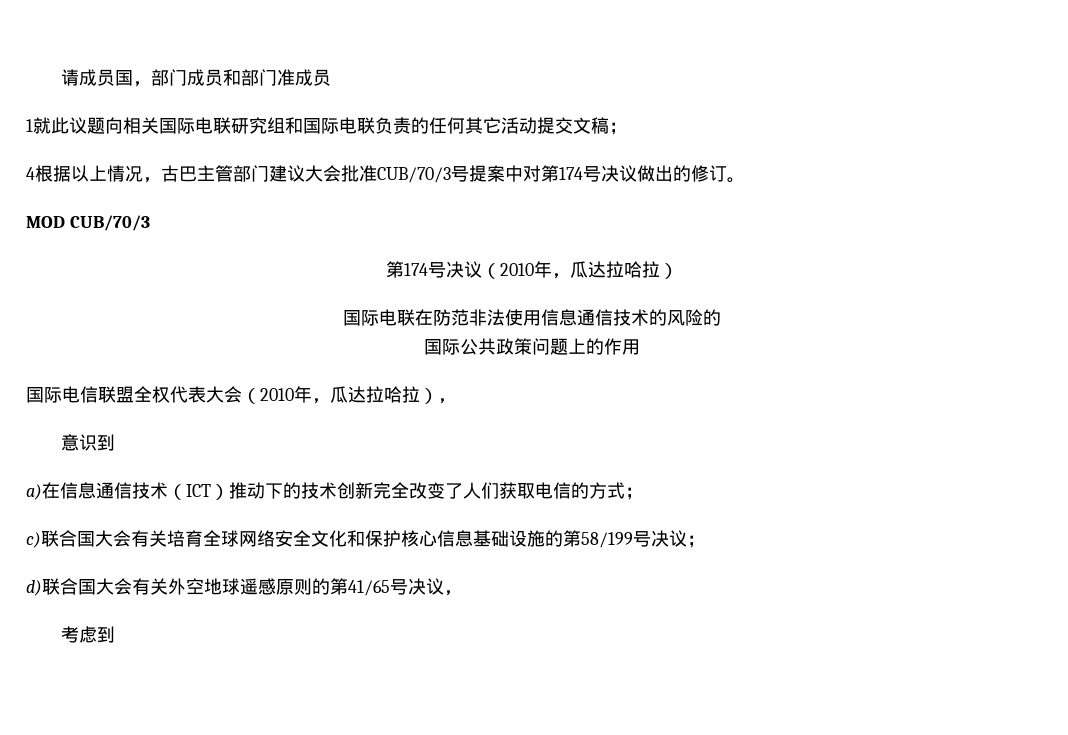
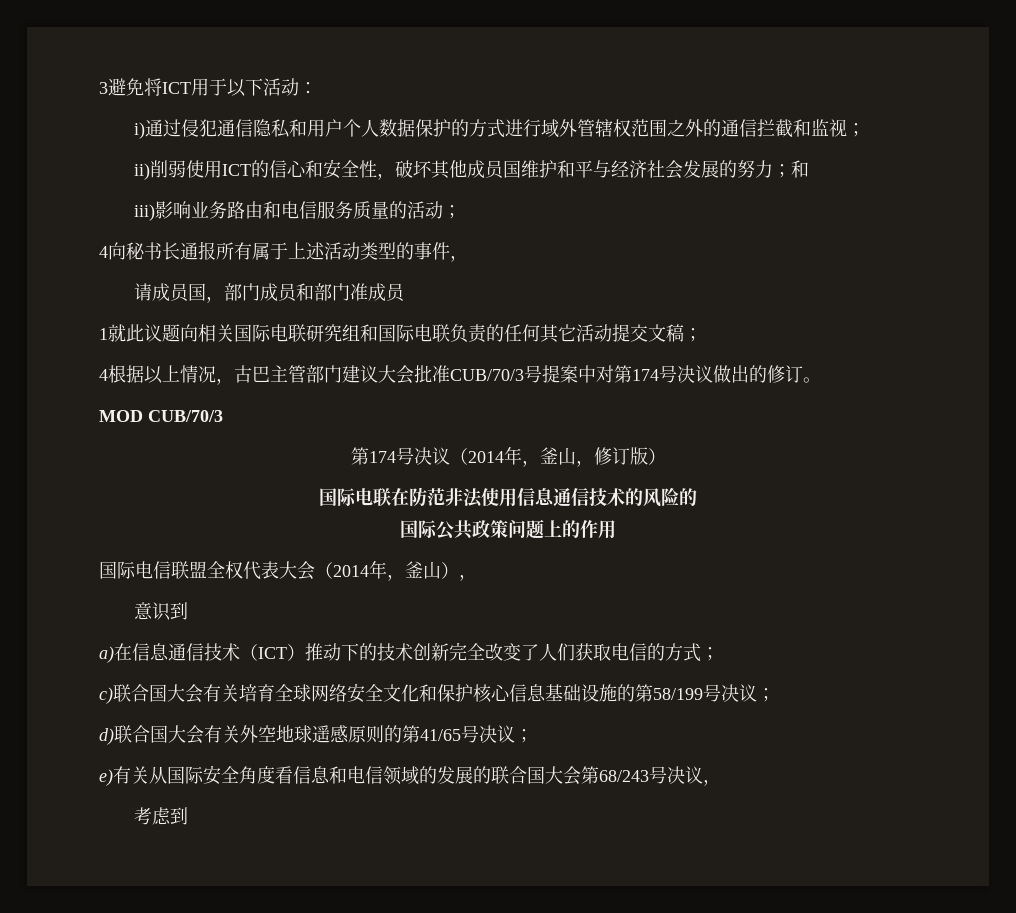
+ 3避免将ICT用于以下活动：
+ i)通过侵犯通信隐私和用户个人数据保护的方式进行域外管辖权范围之外的通信拦截和监视；
+ ii)削弱使用ICT的信心和安全性，破坏其他成员国维护和平与经济社会发展的努力；和
+ iii)影响业务路由和电信服务质量的活动；
+ 4向秘书长通报所有属于上述活动类型的事件，
- 第174号决议（2010年，瓜达拉哈拉）
+ 第174号决议（2014年，釜山，修订版）
- 国际电信联盟全权代表大会（2010年，瓜达拉哈拉），
+ 国际电信联盟全权代表大会（2014年，釜山），
- d)联合国大会有关外空地球遥感原则的第41/65号决议，
+ d)联合国大会有关外空地球遥感原则的第41/65号决议；
+ e)有关从国际安全角度看信息和电信领域的发展的联合国大会第68/243号决议，

